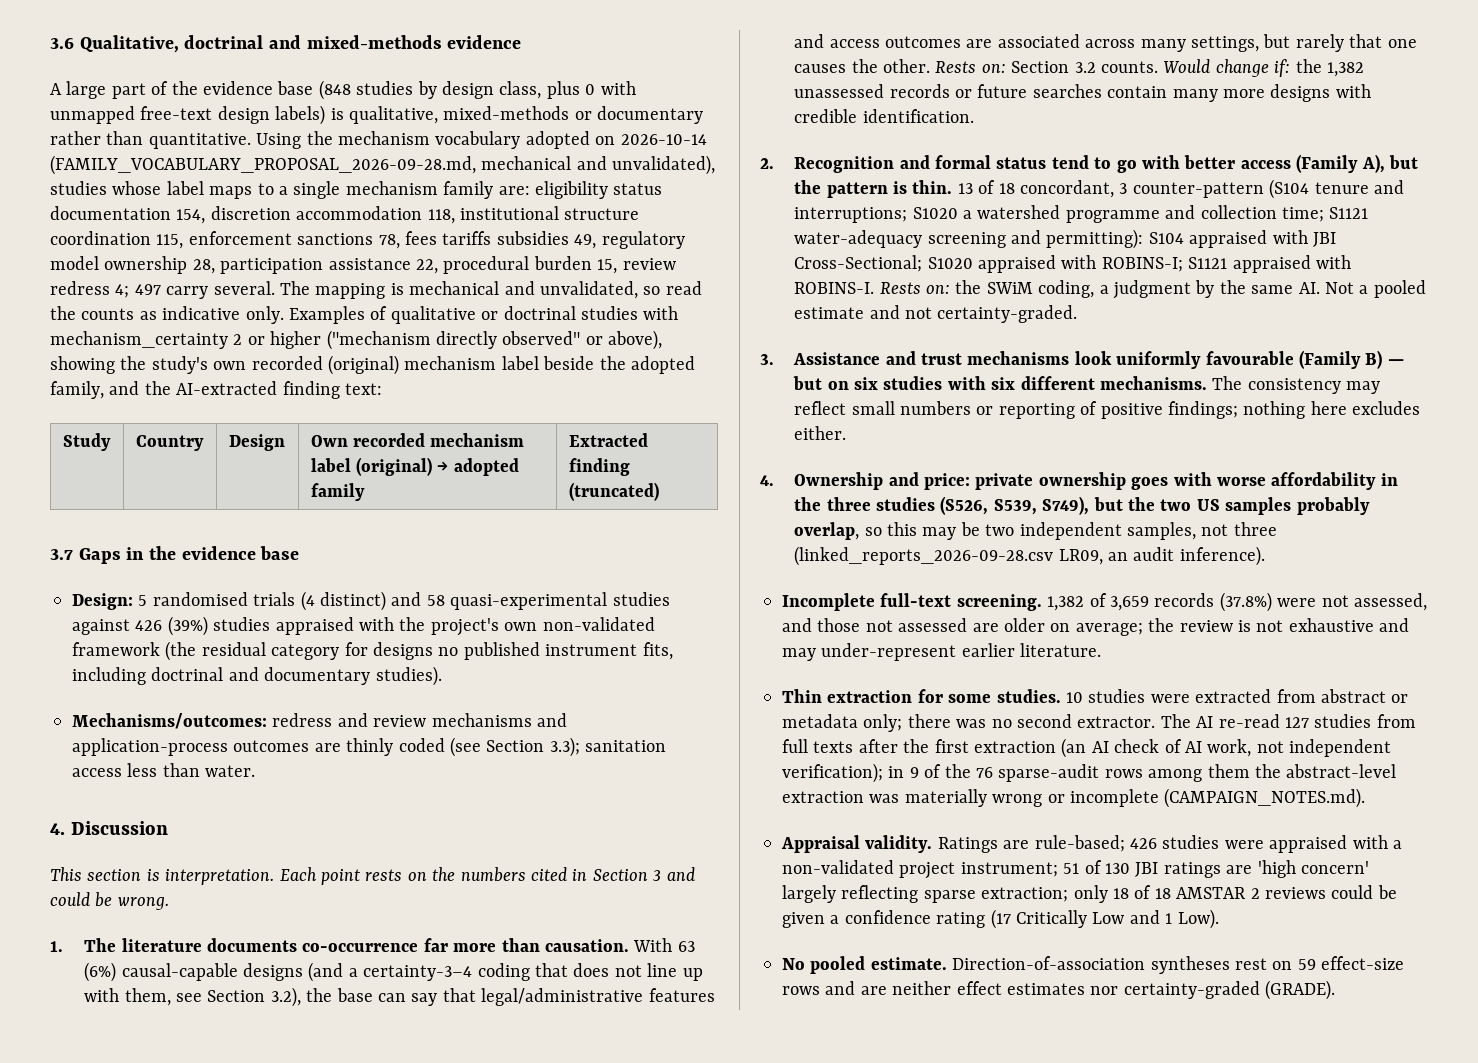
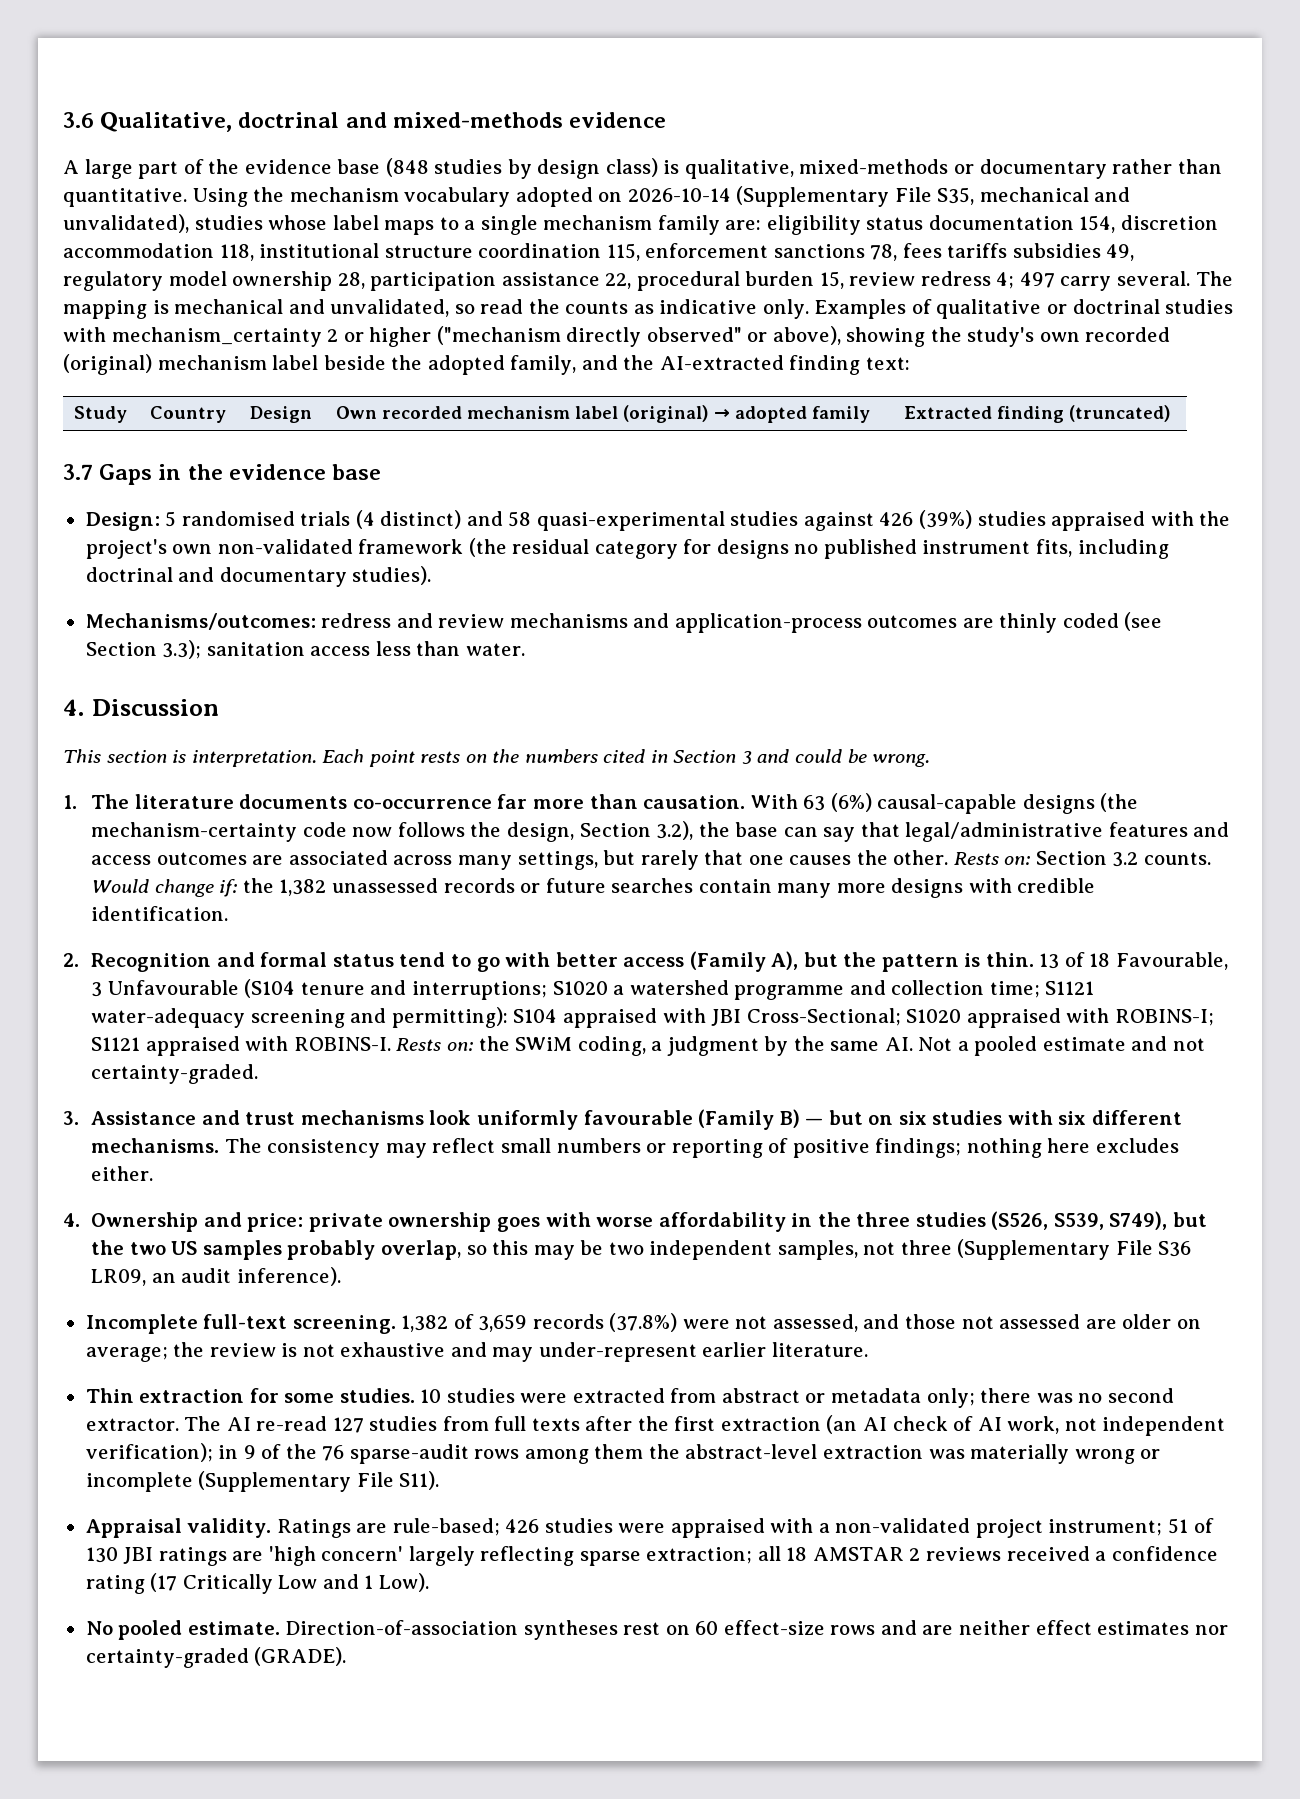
- A large part of the evidence base (848 studies by design class, plus 0 with unmapped free-text design labels) is qualitative, mixed-methods or documentary rather than quantitative.
+ A large part of the evidence base (848 studies by design class) is qualitative, mixed-methods or documentary rather than quantitative.
- Using the mechanism vocabulary adopted on 2026-10-14 (FAMILY_VOCABULARY_PROPOSAL_2026-09-28.md, mechanical and unvalidated), studies whose label maps to a single mechanism family are: eligibility status documentation 154, discretion accommodation 118, institutional structure coordination 115, enforcement sanctions 78, fees tariffs subsidies 49, regulatory model ownership 28, participation assistance 22, procedural burden 15, review redress 4; 497 carry several.
+ Using the mechanism vocabulary adopted on 2026-10-14 (Supplementary File S35, mechanical and unvalidated), studies whose label maps to a single mechanism family are: eligibility status documentation 154, discretion accommodation 118, institutional structure coordination 115, enforcement sanctions 78, fees tariffs subsidies 49, regulatory model ownership 28, participation assistance 22, procedural burden 15, review redress 4; 497 carry several.
- With 63 (6%) causal-capable designs (and a certainty-3–4 coding that does not line up with them, see Section 3.2), the base can say that legal/administrative features and access outcomes are associated across many settings, but rarely that one causes the other.
+ With 63 (6%) causal-capable designs (the mechanism-certainty code now follows the design, Section 3.2), the base can say that legal/administrative features and access outcomes are associated across many settings, but rarely that one causes the other.
- 13 of 18 concordant, 3 counter-pattern (S104 tenure and interruptions; S1020 a watershed programme and collection time; S1121 water-adequacy screening and permitting): S104 appraised with JBI Cross-Sectional; S1020 appraised with ROBINS-I; S1121 appraised with ROBINS-I.
+ 13 of 18 Favourable, 3 Unfavourable (S104 tenure and interruptions; S1020 a watershed programme and collection time; S1121 water-adequacy screening and permitting): S104 appraised with JBI Cross-Sectional; S1020 appraised with ROBINS-I; S1121 appraised with ROBINS-I.
- 4. Ownership and price: private ownership goes with worse affordability in the three studies (S526, S539, S749), but the two US samples probably overlap, so this may be two independent samples, not three (linked_reports_2026-09-28.csv LR09, an audit inference).
+ 4. Ownership and price: private ownership goes with worse affordability in the three studies (S526, S539, S749), but the two US samples probably overlap, so this may be two independent samples, not three (Supplementary File S36 LR09, an audit inference).
- The AI re-read 127 studies from full texts after the first extraction (an AI check of AI work, not independent verification); in 9 of the 76 sparse-audit rows among them the abstract-level extraction was materially wrong or incomplete (CAMPAIGN_NOTES.md).
+ The AI re-read 127 studies from full texts after the first extraction (an AI check of AI work, not independent verification); in 9 of the 76 sparse-audit rows among them the abstract-level extraction was materially wrong or incomplete (Supplementary File S11).
- Ratings are rule-based; 426 studies were appraised with a non-validated project instrument; 51 of 130 JBI ratings are 'high concern' largely reflecting sparse extraction; only 18 of 18 AMSTAR 2 reviews could be given a confidence rating (17 Critically Low and 1 Low).
+ Ratings are rule-based; 426 studies were appraised with a non-validated project instrument; 51 of 130 JBI ratings are 'high concern' largely reflecting sparse extraction; all 18 AMSTAR 2 reviews received a confidence rating (17 Critically Low and 1 Low).
- Direction-of-association syntheses rest on 59 effect-size rows and are neither effect estimates nor certainty-graded (GRADE).
+ Direction-of-association syntheses rest on 60 effect-size rows and are neither effect estimates nor certainty-graded (GRADE).

